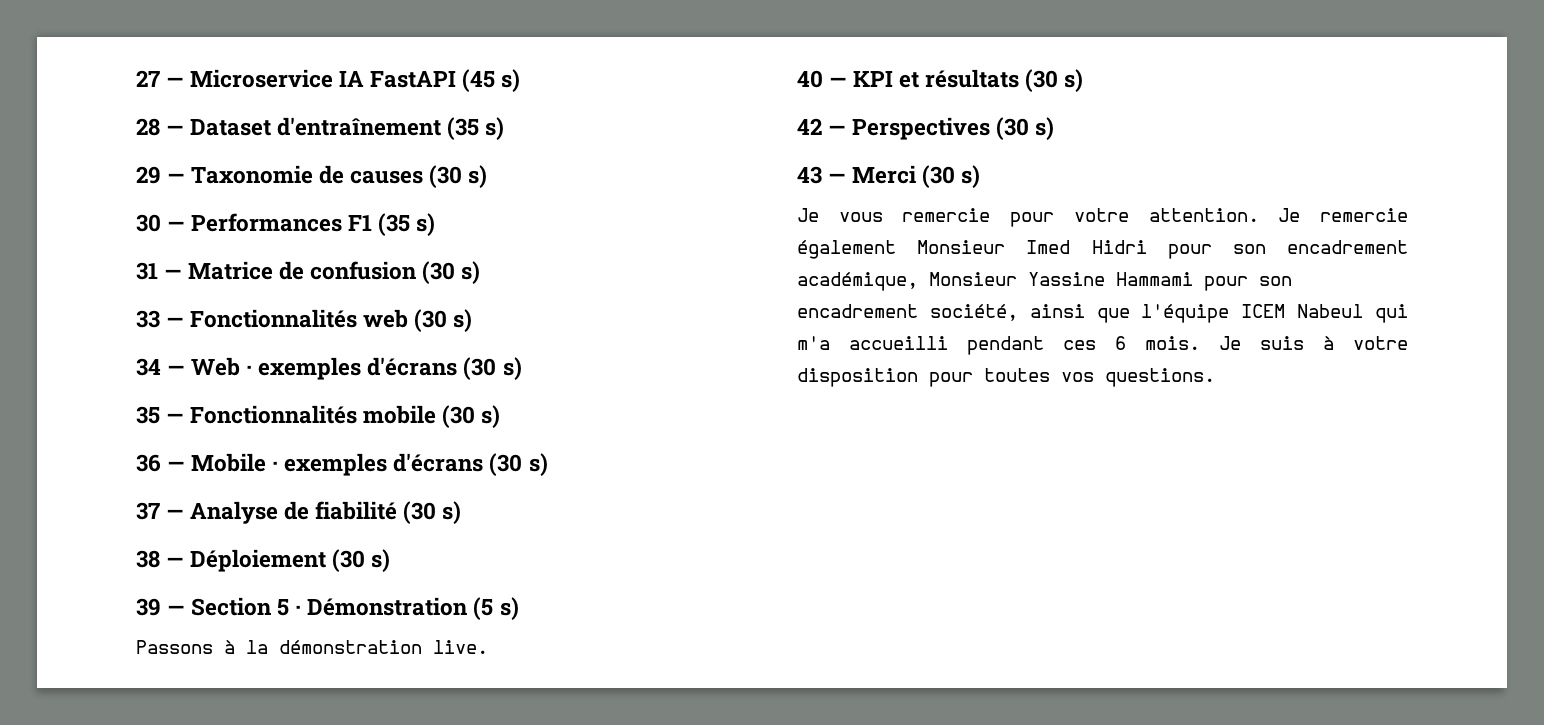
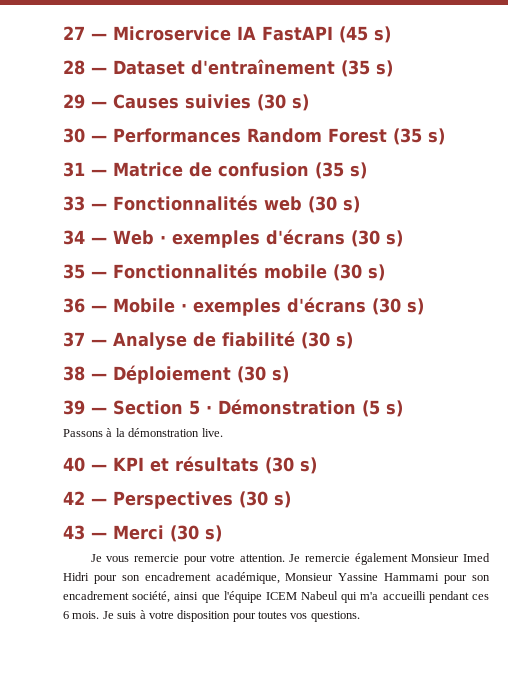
- 29 — Taxonomie de causes (30 s)
+ 29 — Causes suivies (30 s)
- 30 — Performances F1 (35 s)
+ 30 — Performances Random Forest (35 s)
- 31 — Matrice de confusion (30 s)
+ 31 — Matrice de confusion (35 s)

